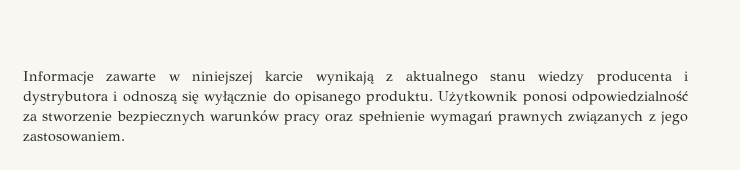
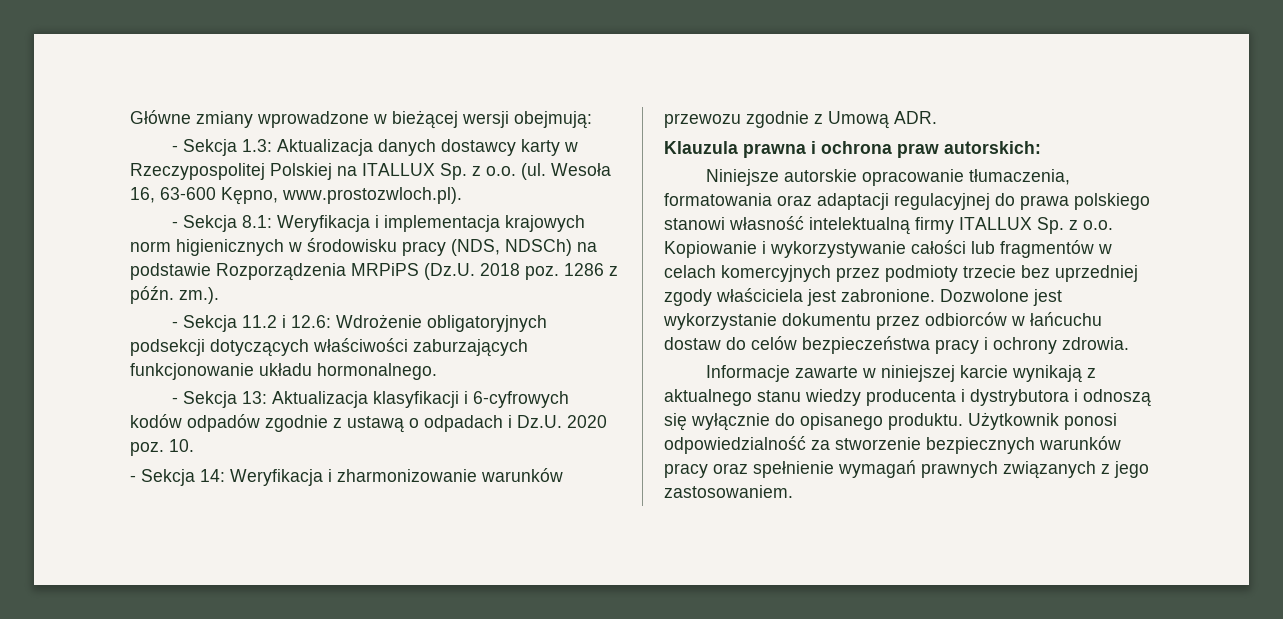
+ Główne zmiany wprowadzone w bieżącej wersji obejmują:
+ - Sekcja 1.3: Aktualizacja danych dostawcy karty w Rzeczypospolitej Polskiej na ITALLUX Sp. z o.o. (ul. Wesoła 16, 63-600 Kępno, www.prostozwloch.pl).
+ - Sekcja 8.1: Weryfikacja i implementacja krajowych norm higienicznych w środowisku pracy (NDS, NDSCh) na podstawie Rozporządzenia MRPiPS (Dz.U. 2018 poz. 1286 z późn. zm.).
+ - Sekcja 11.2 i 12.6: Wdrożenie obligatoryjnych podsekcji dotyczących właściwości zaburzających funkcjonowanie układu hormonalnego.
+ - Sekcja 13: Aktualizacja klasyfikacji i 6-cyfrowych kodów odpadów zgodnie z ustawą o odpadach i Dz.U. 2020 poz. 10.
+ - Sekcja 14: Weryfikacja i zharmonizowanie warunków przewozu zgodnie z Umową ADR.
+ Klauzula prawna i ochrona praw autorskich:
+ Niniejsze autorskie opracowanie tłumaczenia, formatowania oraz adaptacji regulacyjnej do prawa polskiego stanowi własność intelektualną firmy ITALLUX Sp. z o.o. Kopiowanie i wykorzystywanie całości lub fragmentów w celach komercyjnych przez podmioty trzecie bez uprzedniej zgody właściciela jest zabronione. Dozwolone jest wykorzystanie dokumentu przez odbiorców w łańcuchu dostaw do celów bezpieczeństwa pracy i ochrony zdrowia.

